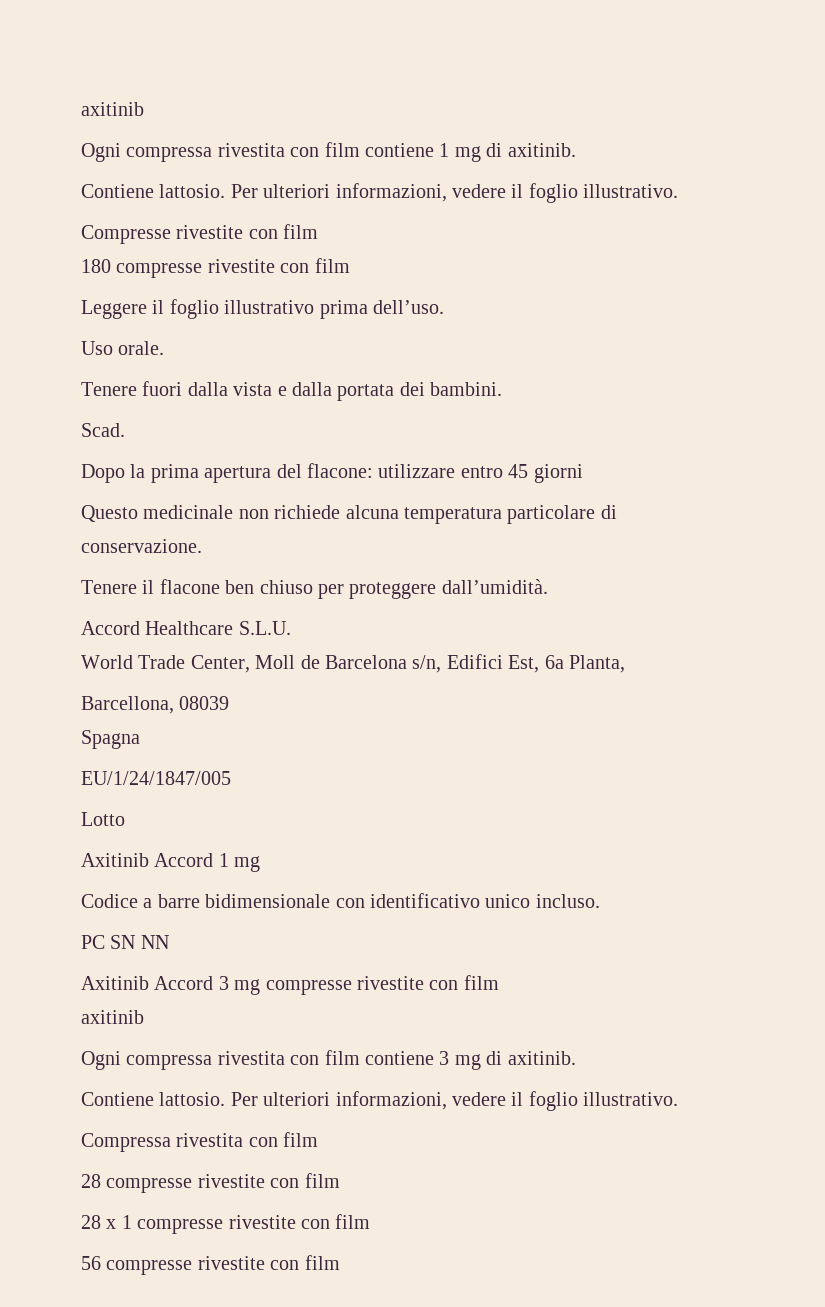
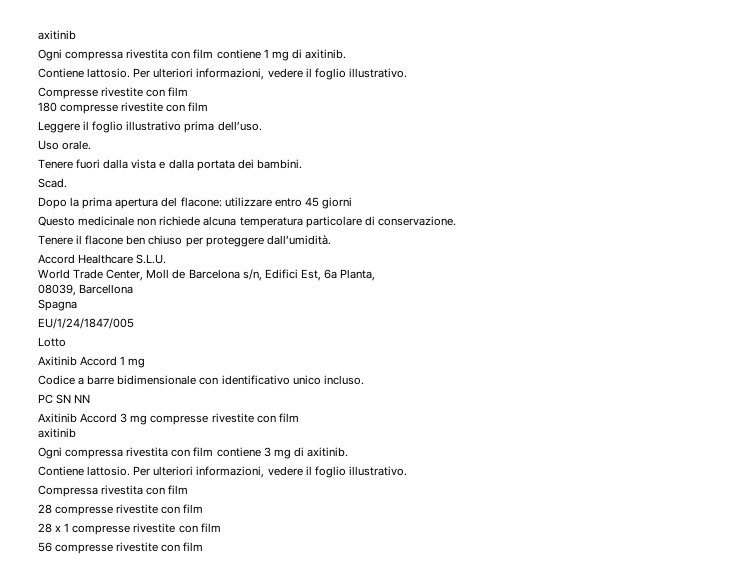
- Barcellona, 08039
+ 08039, Barcellona

